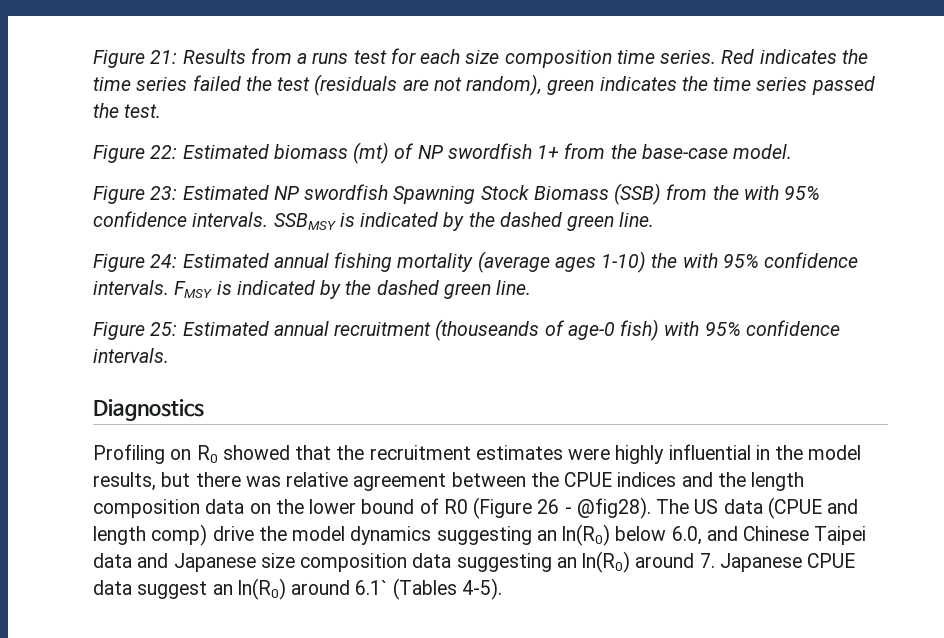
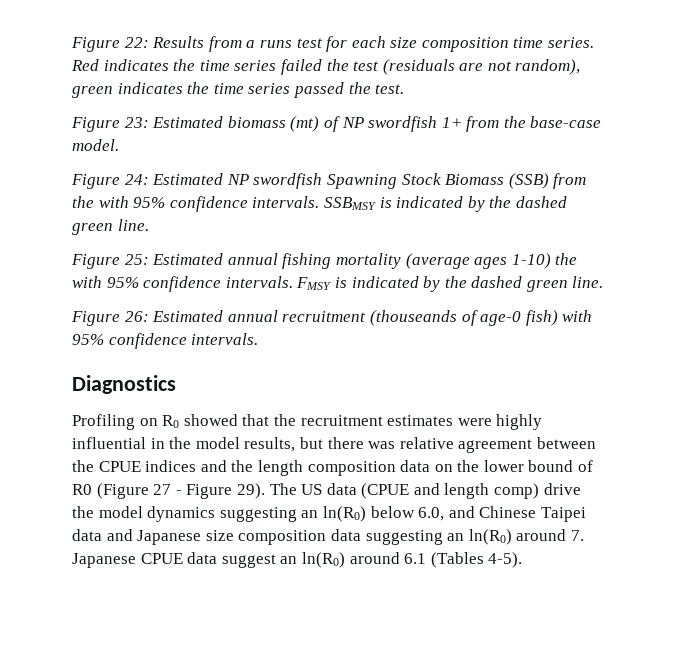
- Figure 21: Results from a runs test for each size composition time series.
+ Figure 22: Results from a runs test for each size composition time series.
- Figure 22: Estimated biomass (mt) of NP swordfish 1+ from the base-case model.
+ Figure 23: Estimated biomass (mt) of NP swordfish 1+ from the base-case model.
- Figure 23: Estimated NP swordfish Spawning Stock Biomass (SSB) from the with 95% confidence intervals.
+ Figure 24: Estimated NP swordfish Spawning Stock Biomass (SSB) from the with 95% confidence intervals.
- Figure 24: Estimated annual fishing mortality (average ages 1-10) the with 95% confidence intervals.
+ Figure 25: Estimated annual fishing mortality (average ages 1-10) the with 95% confidence intervals.
- Figure 25: Estimated annual recruitment (thouseands of age-0 fish) with 95% confidence intervals.
+ Figure 26: Estimated annual recruitment (thouseands of age-0 fish) with 95% confidence intervals.
- Profiling on R0 showed that the recruitment estimates were highly influential in the model results, but there was relative agreement between the CPUE indices and the length composition data on the lower bound of R0 (Figure 26 - @fig28).
+ Profiling on R0 showed that the recruitment estimates were highly influential in the model results, but there was relative agreement between the CPUE indices and the length composition data on the lower bound of R0 (Figure 27 - Figure 29).
- The US data (CPUE and length comp) drive the model dynamics suggesting an ln(R0) below 6.0, and Chinese Taipei data and Japanese size composition data suggesting an ln(R0) around 7. Japanese CPUE data suggest an ln(R0) around 6.1` (Tables 4-5).
+ The US data (CPUE and length comp) drive the model dynamics suggesting an ln(R0) below 6.0, and Chinese Taipei data and Japanese size composition data suggesting an ln(R0) around 7. Japanese CPUE data suggest an ln(R0) around 6.1 (Tables 4-5).

